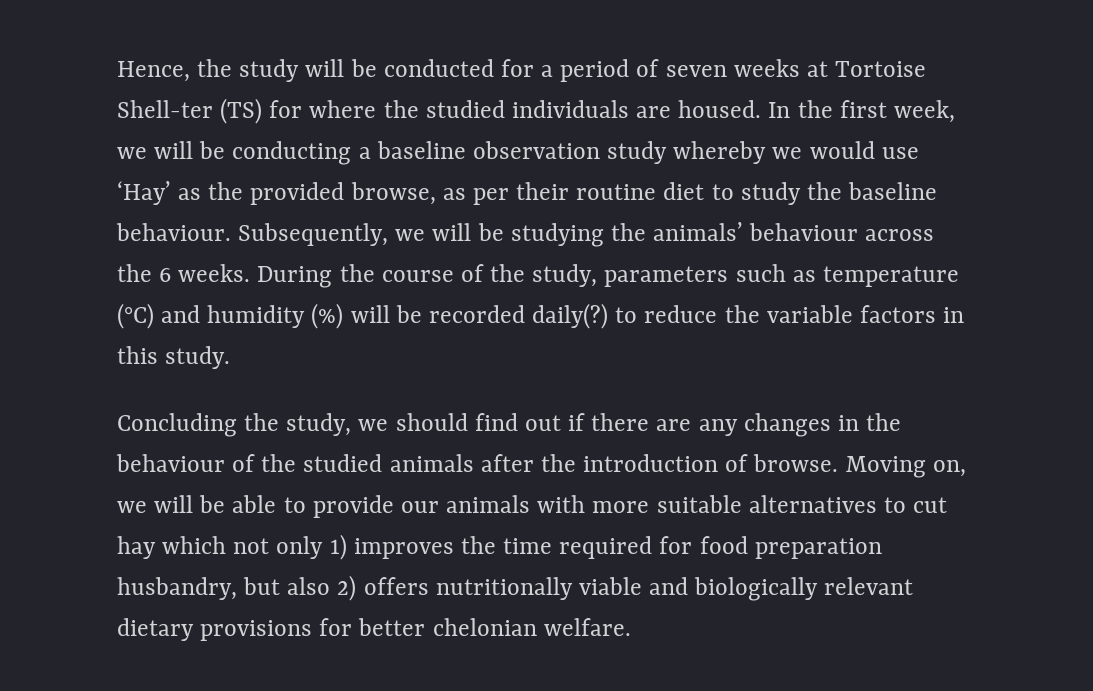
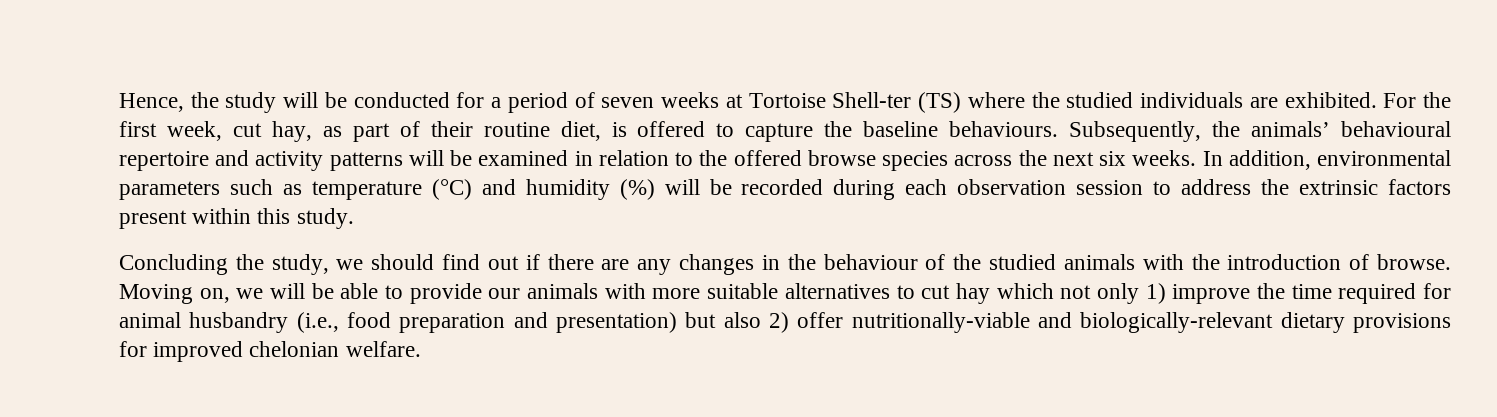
- Hence, the study will be conducted for a period of seven weeks at Tortoise Shell-ter (TS) for where the studied individuals are housed. In the first week, we will be conducting a baseline observation study whereby we would use ‘Hay’ as the provided browse, as per their routine diet to study the baseline behaviour. Subsequently, we will be studying the animals’ behaviour across the 6 weeks. During the course of the study, parameters such as temperature (°C) and humidity (%) will be recorded daily(?) to reduce the variable factors in this study.
+ Hence, the study will be conducted for a period of seven weeks at Tortoise Shell-ter (TS) where the studied individuals are exhibited. For the first week, cut hay, as part of their routine diet, is offered to capture the baseline behaviours. Subsequently, the animals’ behavioural repertoire and activity patterns will be examined in relation to the offered browse species across the next six weeks. In addition, environmental parameters such as temperature (°C) and humidity (%) will be recorded during each observation session to address the extrinsic factors present within this study.
- Concluding the study, we should find out if there are any changes in the behaviour of the studied animals after the introduction of browse.
+ Concluding the study, we should find out if there are any changes in the behaviour of the studied animals with the introduction of browse.
- Moving on, we will be able to provide our animals with more suitable alternatives to cut hay which not only 1) improves the time required for food preparation husbandry, but also 2) offers nutritionally viable and biologically relevant dietary provisions for better chelonian welfare.
+ Moving on, we will be able to provide our animals with more suitable alternatives to cut hay which not only 1) improve the time required for animal husbandry (i.e., food preparation and presentation) but also 2) offer nutritionally-viable and biologically-relevant dietary provisions for improved chelonian welfare.

